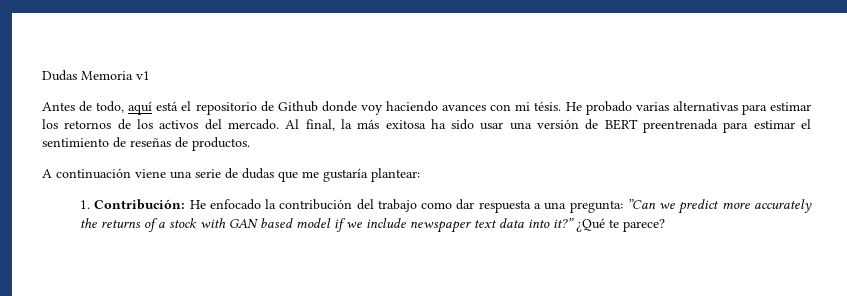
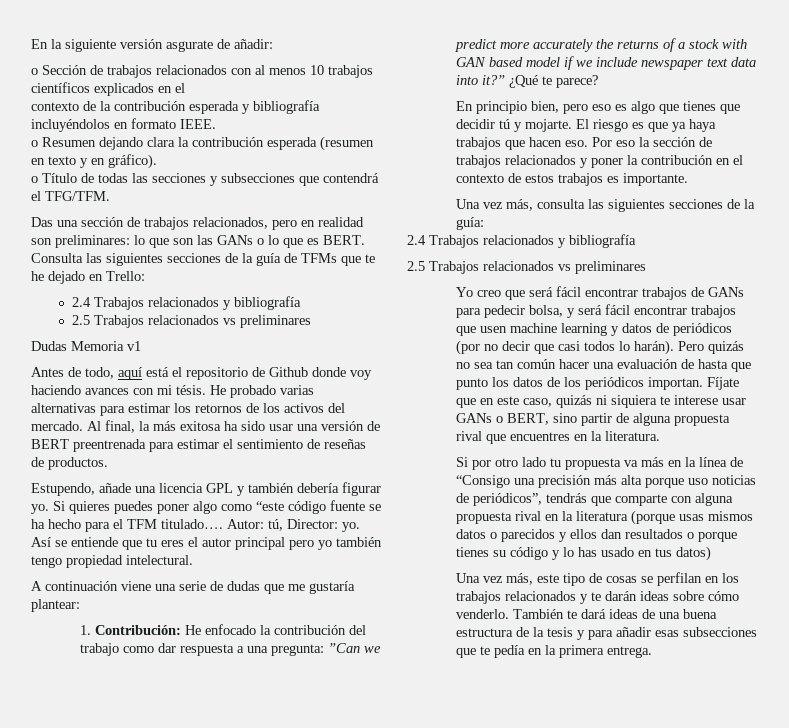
+ En la siguiente versión asgurate de añadir:
+ o Sección de trabajos relacionados con al menos 10 trabajos científicos explicados en el
+ contexto de la contribución esperada y bibliografía incluyéndolos en formato IEEE.
+ o Resumen dejando clara la contribución esperada (resumen en texto y en gráfico).
+ o Título de todas las secciones y subsecciones que contendrá el TFG/TFM.
+ Das una sección de trabajos relacionados, pero en realidad son preliminares: lo que son las GANs o lo que es BERT. Consulta las siguientes secciones de la guía de TFMs que te he dejado en Trello:
+ 2.4 Trabajos relacionados y bibliografía
+ 2.5 Trabajos relacionados vs preliminares
+ Estupendo, añade una licencia GPL y también debería figurar yo. Si quieres puedes poner algo como “este código fuente se ha hecho para el TFM titulado…. Autor: tú, Director: yo. Así se entiende que tu eres el autor principal pero yo también tengo propiedad intelectural.
+ En principio bien, pero eso es algo que tienes que decidir tú y mojarte. El riesgo es que ya haya trabajos que hacen eso. Por eso la sección de trabajos relacionados y poner la contribución en el contexto de estos trabajos es importante.
+ Una vez más, consulta las siguientes secciones de la guía:
+ 2.4 Trabajos relacionados y bibliografía
+ 2.5 Trabajos relacionados vs preliminares
+ Yo creo que será fácil encontrar trabajos de GANs para pedecir bolsa, y será fácil encontrar trabajos que usen machine learning y datos de periódicos (por no decir que casi todos lo harán). Pero quizás no sea tan común hacer una evaluación de hasta que punto los datos de los periódicos importan. Fíjate que en este caso, quizás ni siquiera te interese usar GANs o BERT, sino partir de alguna propuesta rival que encuentres en la literatura.
+ Si por otro lado tu propuesta va más en la línea de “Consigo una precisión más alta porque uso noticias de periódicos”, tendrás que comparte con alguna propuesta rival en la literatura (porque usas mismos datos o parecidos y ellos dan resultados o porque tienes su código y lo has usado en tus datos)
+ Una vez más, este tipo de cosas se perfilan en los trabajos relacionados y te darán ideas sobre cómo venderlo. También te dará ideas de una buena estructura de la tesis y para añadir esas subsecciones que te pedía en la primera entrega.

